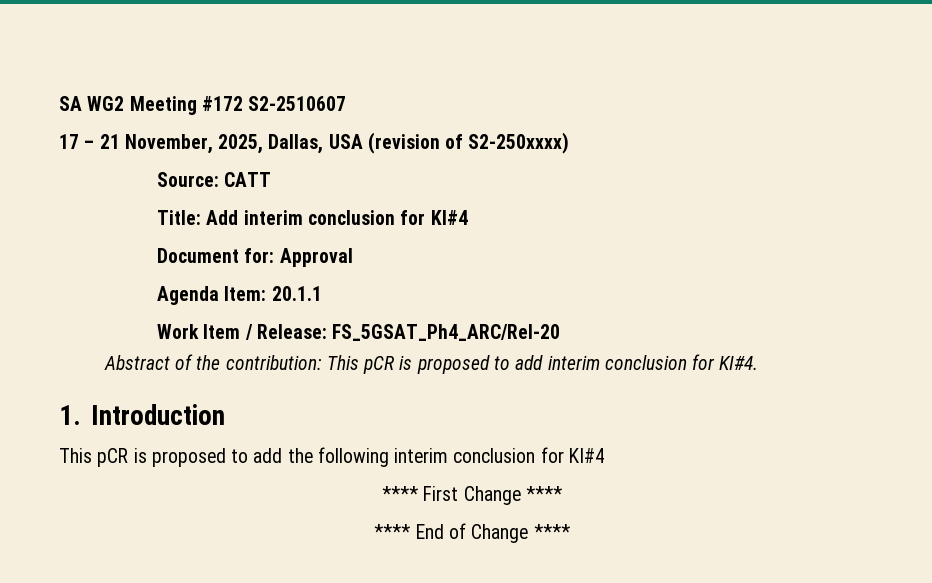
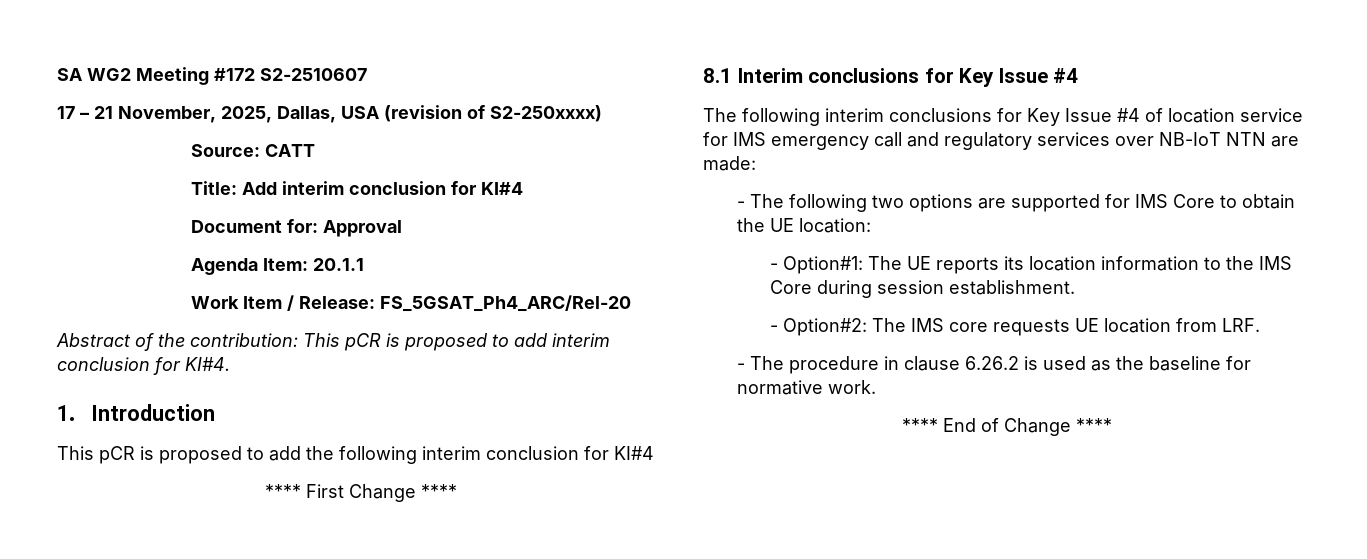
+ 8.1 Interim conclusions for Key Issue #4
+ The following interim conclusions for Key Issue #4 of location service for IMS emergency call and regulatory services over NB-IoT NTN are made:
+ - The following two options are supported for IMS Core to obtain the UE location:
+ - Option#1: The UE reports its location information to the IMS Core during session establishment.
+ - Option#2: The IMS core requests UE location from LRF.
+ - The procedure in clause 6.26.2 is used as the baseline for normative work.

